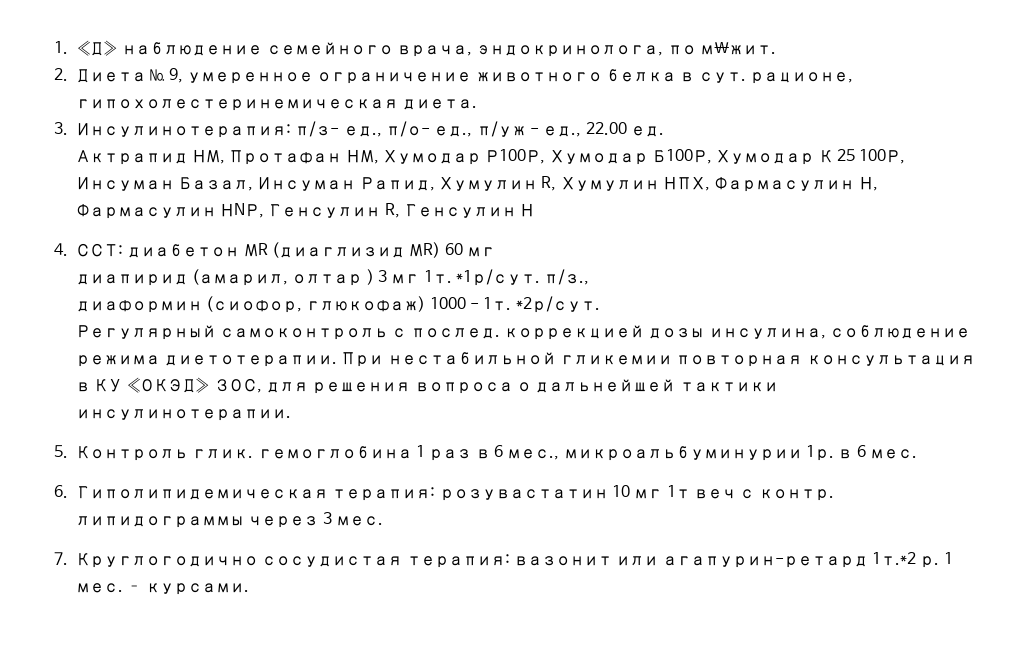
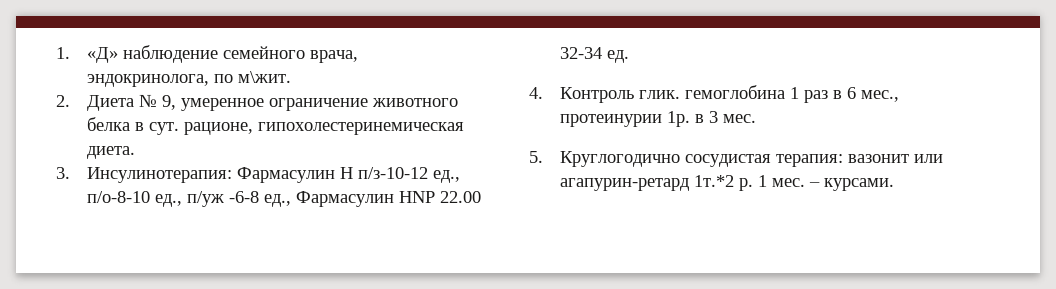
- 3. Инсулинотерапия: п/з- ед., п/о- ед., п/уж - ед., 22.00 ед.
- Актрапид НМ, Протафан НМ, Хумодар Р100Р, Хумодар Б100Р, Хумодар К 25 100Р, Инсуман Базал, Инсуман Рапид, Хумулин R, Хумулин НПХ, Фармасулин Н, Фармасулин НNР, Генсулин R, Генсулин Н
- 4. ССТ: диабетон МR (диаглизид МR) 60 мг
- диапирид (амарил, олтар ) 3 мг 1т. *1р/сут. п/з.,
- диаформин (сиофор, глюкофаж) 1000 - 1т. *2р/сут.
- Регулярный самоконтроль с послед. коррекцией дозы инсулина, соблюдение режима диетотерапии. При нестабильной гликемии повторная консультация в КУ «ОКЭД» ЗОС, для решения вопроса о дальнейшей тактики инсулинотерапии.
- 5. Контроль глик. гемоглобина 1 раз в 6 мес., микроальбуминурии 1р. в 6 мес.
- 6. Гиполипидемическая терапия: розувастатин 10 мг 1т веч с контр. липидограммы через 3 мес.
+ 3. Инсулинотерапия: Фармасулин Н п/з-10-12 ед., п/о-8-10 ед., п/уж -6-8 ед., Фармасулин НNP 22.00 32-34 ед.
+ 4. Контроль глик. гемоглобина 1 раз в 6 мес., протеинурии 1р. в 3 мес.
- 7. Круглогодично сосудистая терапия: вазонит или агапурин-ретард 1т.*2 р.
+ 5. Круглогодично сосудистая терапия: вазонит или агапурин-ретард 1т.*2 р.

